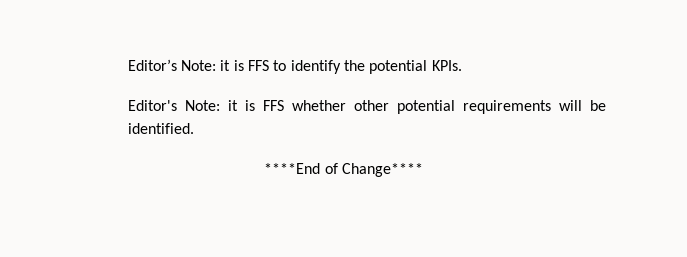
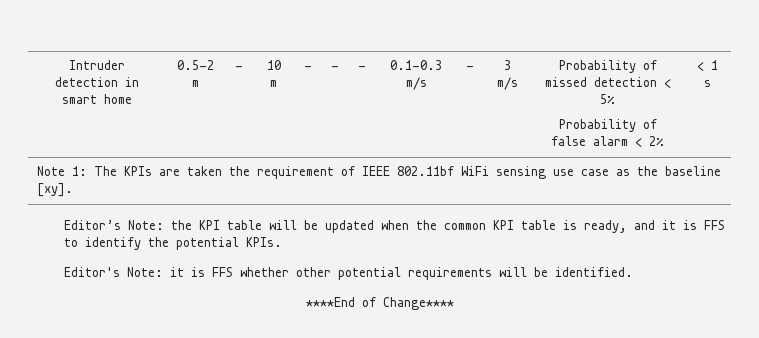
- Editor’s Note: it is FFS to identify the potential KPIs.
+ Intruder detection in smart home | 0.5-2 m | - | 10 m | - | - | - | 0.1-0.3 m/s | - | 3 m/s | Probability of missed detection < 5%
+ Probability of false alarm < 2% | < 1 s
+ Note 1: The KPIs are taken the requirement of IEEE 802.11bf WiFi sensing use case as the baseline [xy].
+ Editor’s Note: the KPI table will be updated when the common KPI table is ready, and it is FFS to identify the potential KPIs.

